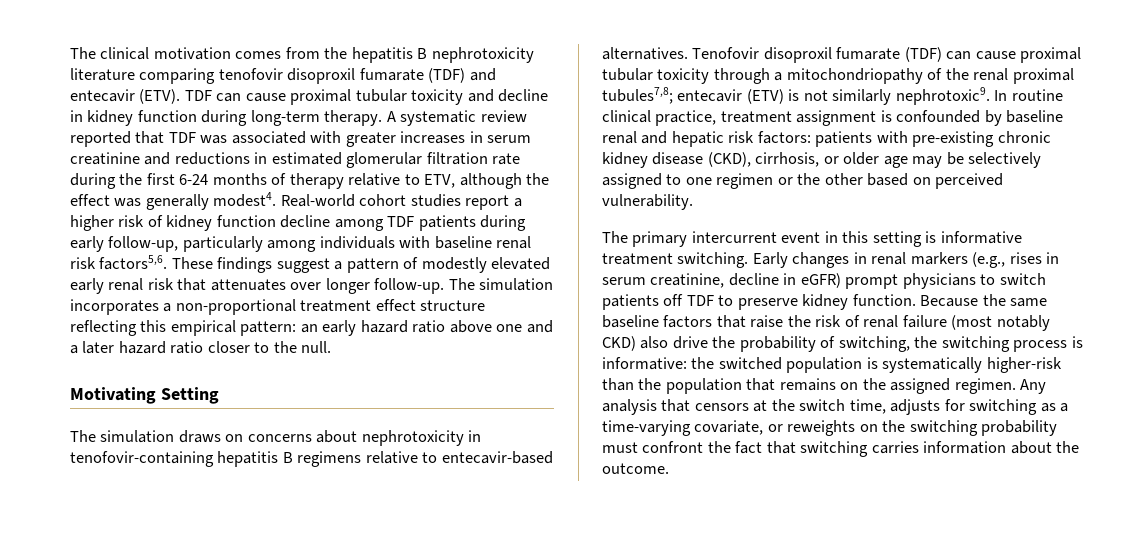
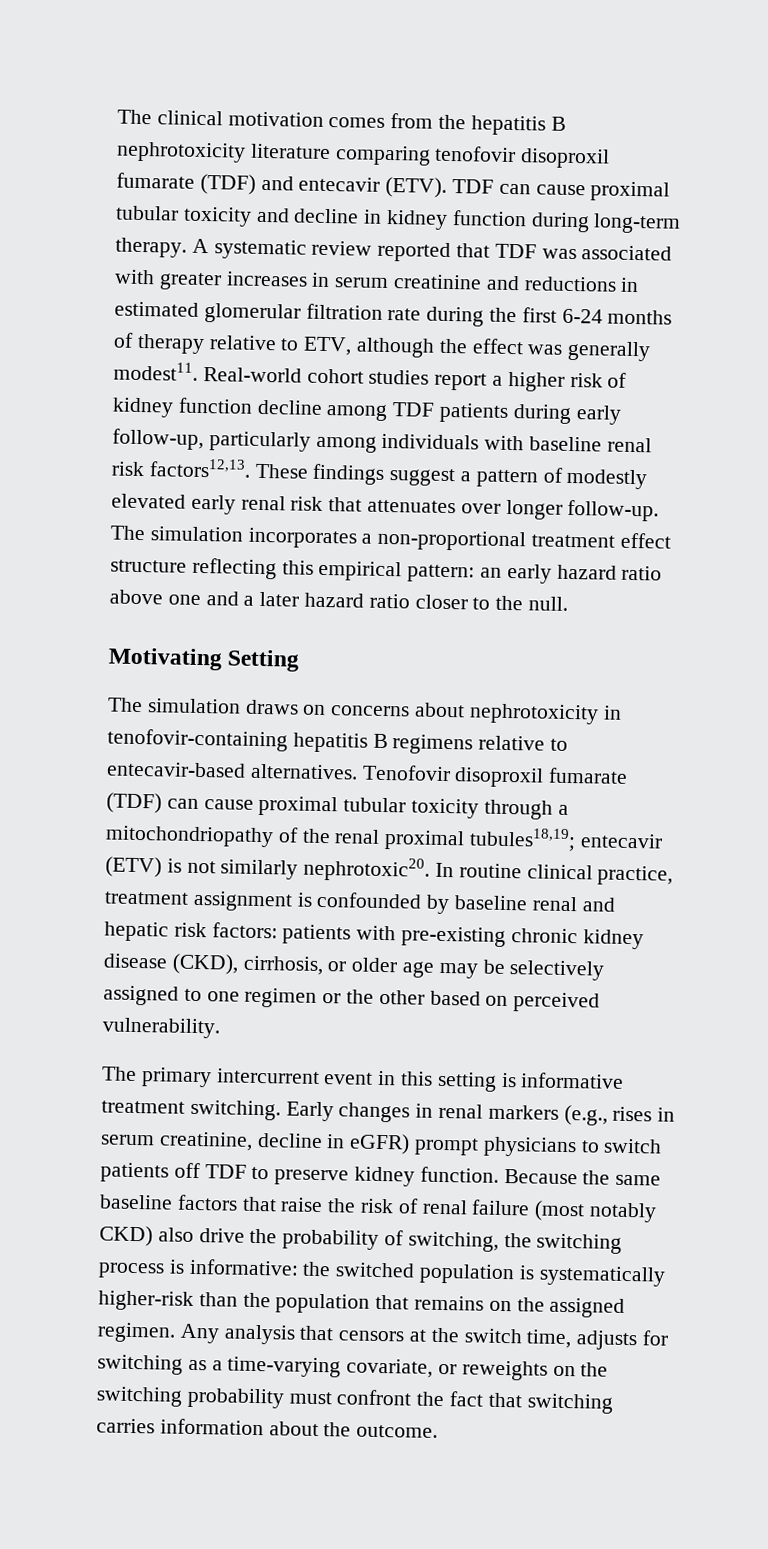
- A systematic review reported that TDF was associated with greater increases in serum creatinine and reductions in estimated glomerular filtration rate during the first 6-24 months of therapy relative to ETV, although the effect was generally modest4.
+ A systematic review reported that TDF was associated with greater increases in serum creatinine and reductions in estimated glomerular filtration rate during the first 6-24 months of therapy relative to ETV, although the effect was generally modest11.
- Real-world cohort studies report a higher risk of kidney function decline among TDF patients during early follow-up, particularly among individuals with baseline renal risk factors5,6.
+ Real-world cohort studies report a higher risk of kidney function decline among TDF patients during early follow-up, particularly among individuals with baseline renal risk factors12,13.
- Tenofovir disoproxil fumarate (TDF) can cause proximal tubular toxicity through a mitochondriopathy of the renal proximal tubules7,8; entecavir (ETV) is not similarly nephrotoxic9.
+ Tenofovir disoproxil fumarate (TDF) can cause proximal tubular toxicity through a mitochondriopathy of the renal proximal tubules18,19; entecavir (ETV) is not similarly nephrotoxic20.

